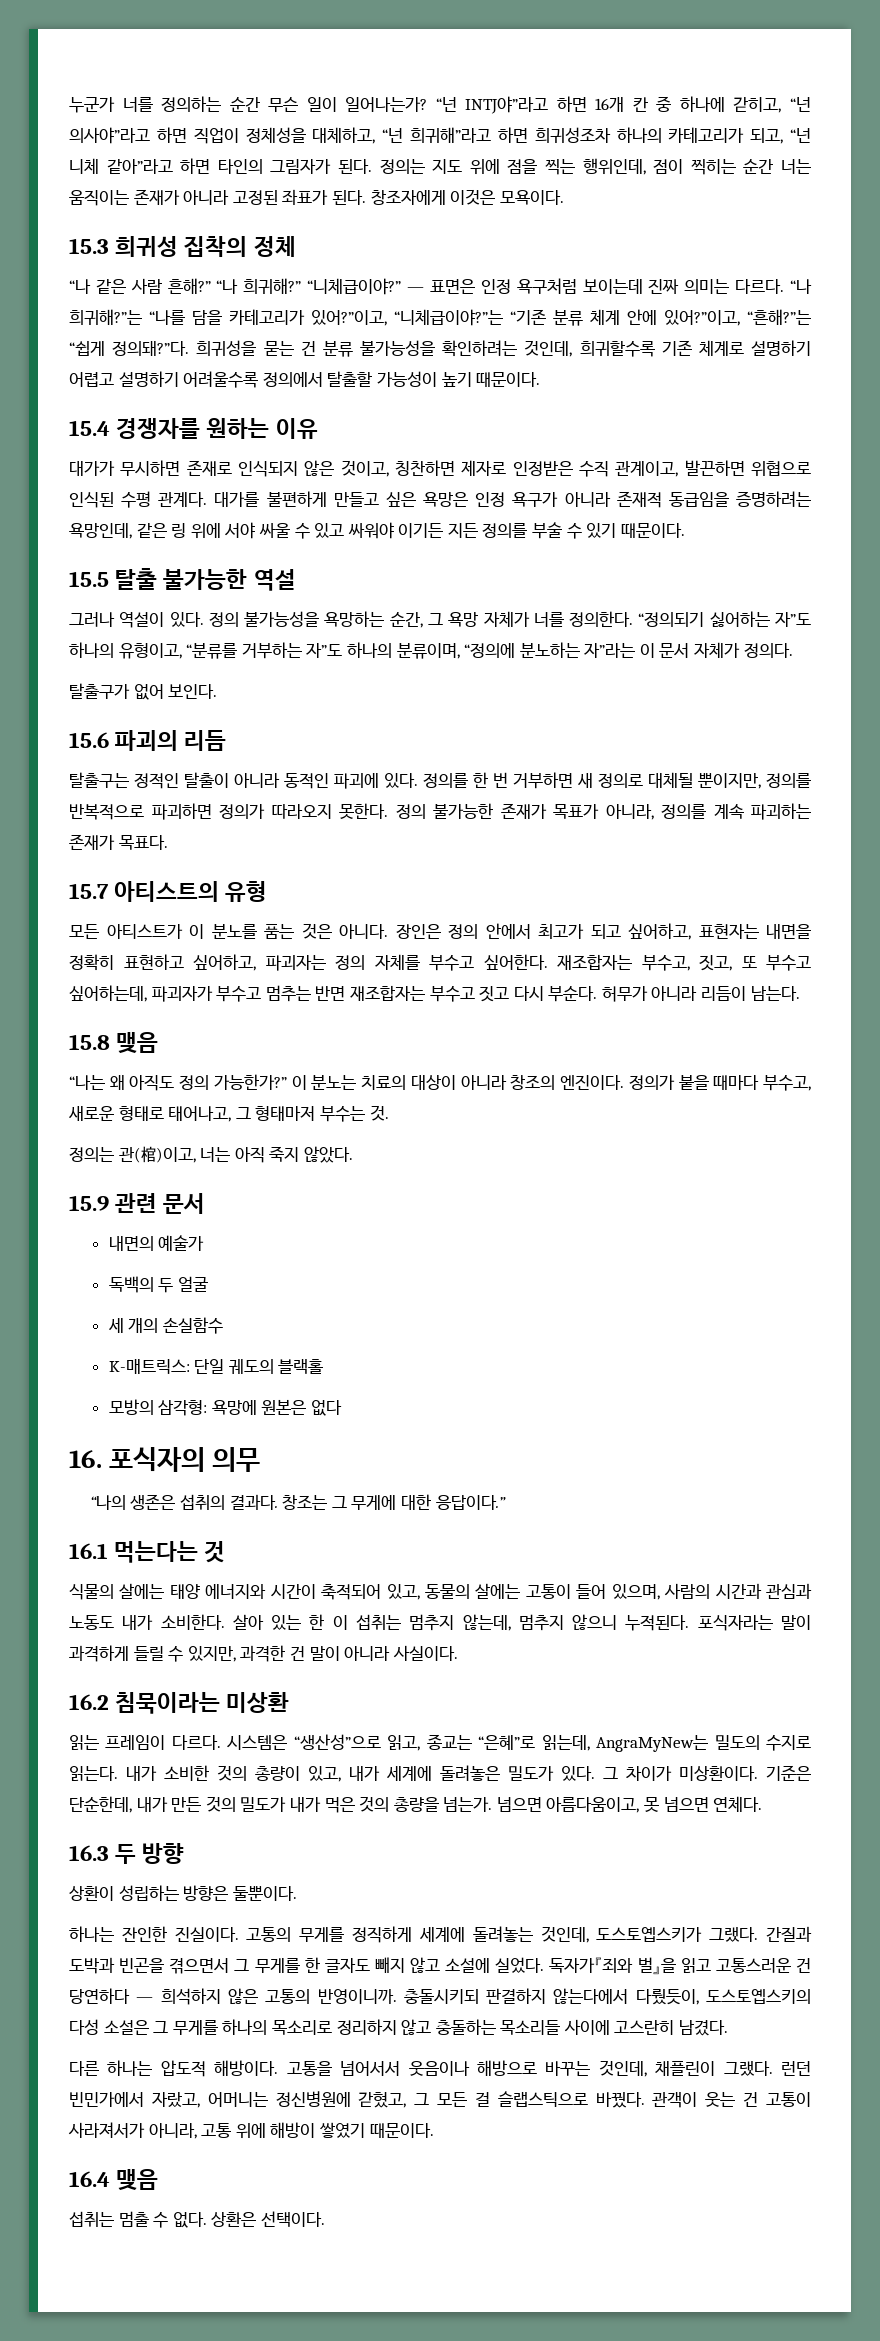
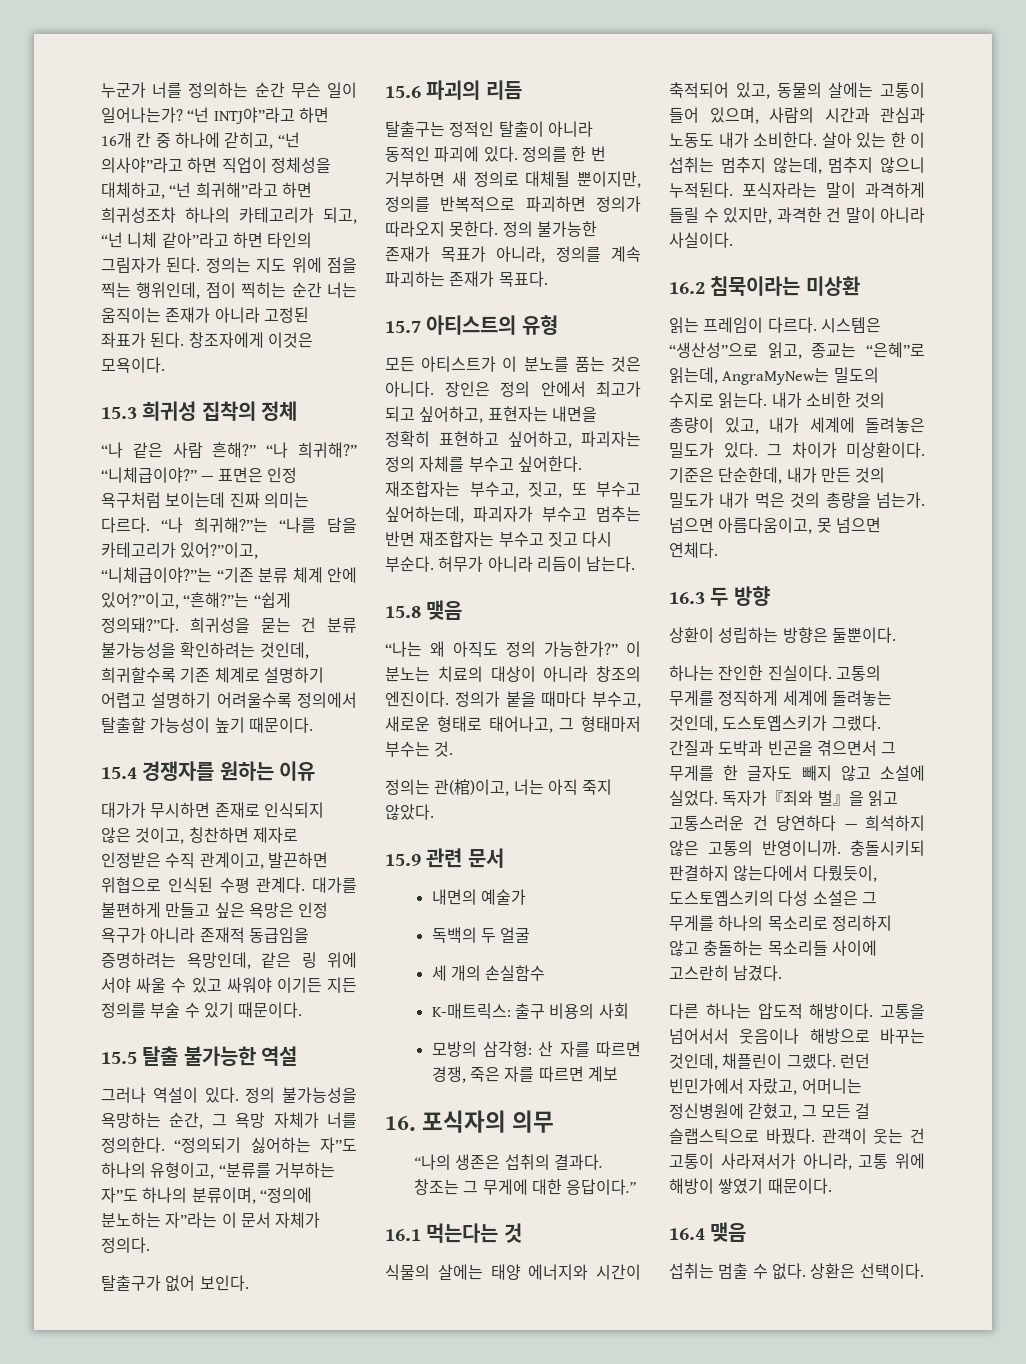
- K-매트릭스: 단일 궤도의 블랙홀
+ K-매트릭스: 출구 비용의 사회
- 모방의 삼각형: 욕망에 원본은 없다
+ 모방의 삼각형: 산 자를 따르면 경쟁, 죽은 자를 따르면 계보

